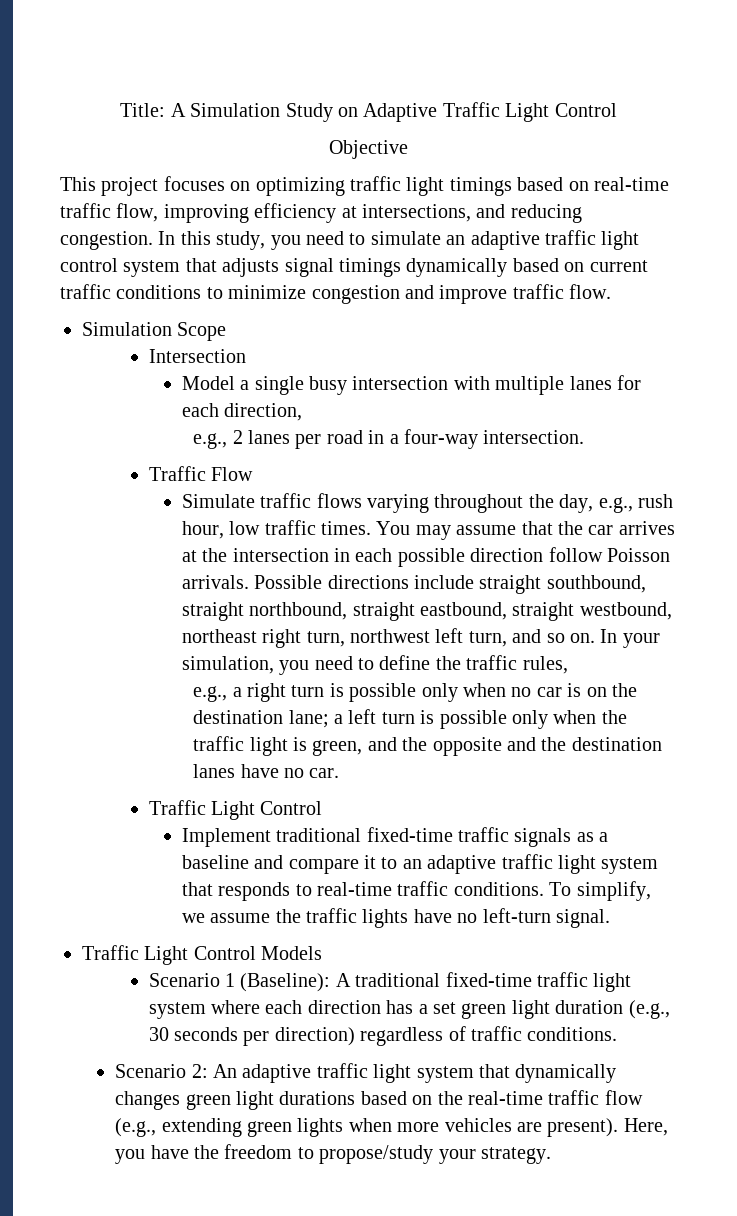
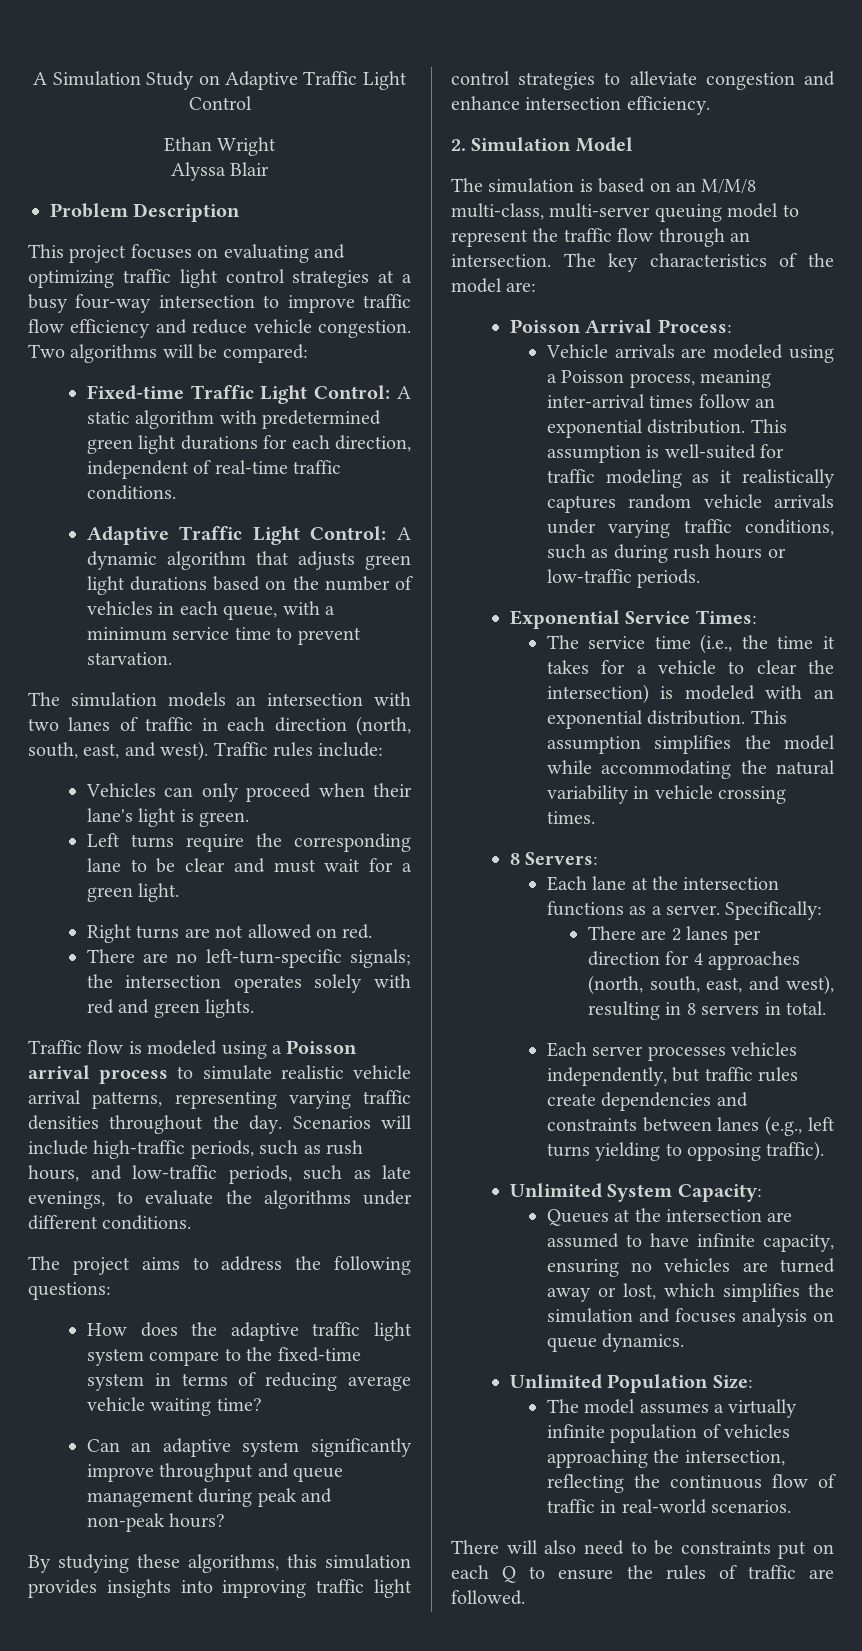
- Title: A Simulation Study on Adaptive Traffic Light Control
+ A Simulation Study on Adaptive Traffic Light Control
- Objective
+ Ethan Wright
+ Alyssa Blair
+ Problem Description
- This project focuses on optimizing traffic light timings based on real-time traffic flow, improving efficiency at intersections, and reducing congestion. In this study, you need to simulate an adaptive traffic light control system that adjusts signal timings dynamically based on current traffic conditions to minimize congestion and improve traffic flow.
- Simulation Scope
- Intersection
- Model a single busy intersection with multiple lanes for each direction,
- e.g., 2 lanes per road in a four-way intersection.
- Traffic Flow
- Simulate traffic flows varying throughout the day, e.g., rush hour, low traffic times. You may assume that the car arrives at the intersection in each possible direction follow Poisson arrivals. Possible directions include straight southbound, straight northbound, straight eastbound, straight westbound, northeast right turn, northwest left turn, and so on. In your simulation, you need to define the traffic rules,
- e.g., a right turn is possible only when no car is on the destination lane; a left turn is possible only when the traffic light is green, and the opposite and the destination lanes have no car.
- Traffic Light Control
- Implement traditional fixed-time traffic signals as a baseline and compare it to an adaptive traffic light system that responds to real-time traffic conditions. To simplify, we assume the traffic lights have no left-turn signal.
- Traffic Light Control Models
- Scenario 1 (Baseline): A traditional fixed-time traffic light system where each direction has a set green light duration (e.g., 30 seconds per direction) regardless of traffic conditions.
- Scenario 2: An adaptive traffic light system that dynamically changes green light durations based on the real-time traffic flow (e.g., extending green lights when more vehicles are present). Here, you have the freedom to propose/study your strategy.
+ This project focuses on evaluating and optimizing traffic light control strategies at a busy four-way intersection to improve traffic flow efficiency and reduce vehicle congestion. Two algorithms will be compared:
+ Fixed-time Traffic Light Control: A static algorithm with predetermined green light durations for each direction, independent of real-time traffic conditions.
+ Adaptive Traffic Light Control: A dynamic algorithm that adjusts green light durations based on the number of vehicles in each queue, with a minimum service time to prevent starvation.
+ The simulation models an intersection with two lanes of traffic in each direction (north, south, east, and west). Traffic rules include:
+ Vehicles can only proceed when their lane's light is green.
+ Left turns require the corresponding lane to be clear and must wait for a green light.
+ Right turns are not allowed on red.
+ There are no left-turn-specific signals; the intersection operates solely with red and green lights.
+ Traffic flow is modeled using a Poisson arrival process to simulate realistic vehicle arrival patterns, representing varying traffic densities throughout the day. Scenarios will include high-traffic periods, such as rush hours, and low-traffic periods, such as late evenings, to evaluate the algorithms under different conditions.
+ The project aims to address the following questions:
+ How does the adaptive traffic light system compare to the fixed-time system in terms of reducing average vehicle waiting time?
+ Can an adaptive system significantly improve throughput and queue management during peak and non-peak hours?
+ By studying these algorithms, this simulation provides insights into improving traffic light control strategies to alleviate congestion and enhance intersection efficiency.
+ 2. Simulation Model
+ The simulation is based on an M/M/8 multi-class, multi-server queuing model to represent the traffic flow through an intersection. The key characteristics of the model are:
+ Poisson Arrival Process:
+ Vehicle arrivals are modeled using a Poisson process, meaning inter-arrival times follow an exponential distribution. This assumption is well-suited for traffic modeling as it realistically captures random vehicle arrivals under varying traffic conditions, such as during rush hours or low-traffic periods.
+ Exponential Service Times:
+ The service time (i.e., the time it takes for a vehicle to clear the intersection) is modeled with an exponential distribution. This assumption simplifies the model while accommodating the natural variability in vehicle crossing times.
+ 8 Servers:
+ Each lane at the intersection functions as a server. Specifically:
+ There are 2 lanes per direction for 4 approaches (north, south, east, and west), resulting in 8 servers in total.
+ Each server processes vehicles independently, but traffic rules create dependencies and constraints between lanes (e.g., left turns yielding to opposing traffic).
+ Unlimited System Capacity:
+ Queues at the intersection are assumed to have infinite capacity, ensuring no vehicles are turned away or lost, which simplifies the simulation and focuses analysis on queue dynamics.
+ Unlimited Population Size:
+ The model assumes a virtually infinite population of vehicles approaching the intersection, reflecting the continuous flow of traffic in real-world scenarios.
+ There will also need to be constraints put on each Q to ensure the rules of traffic are followed.

